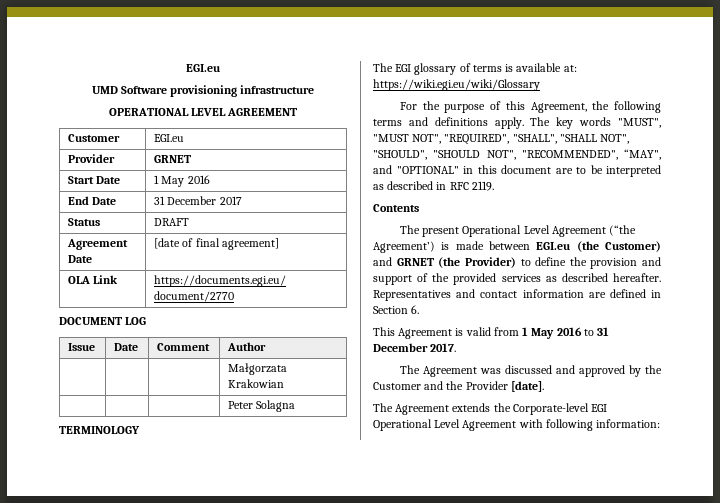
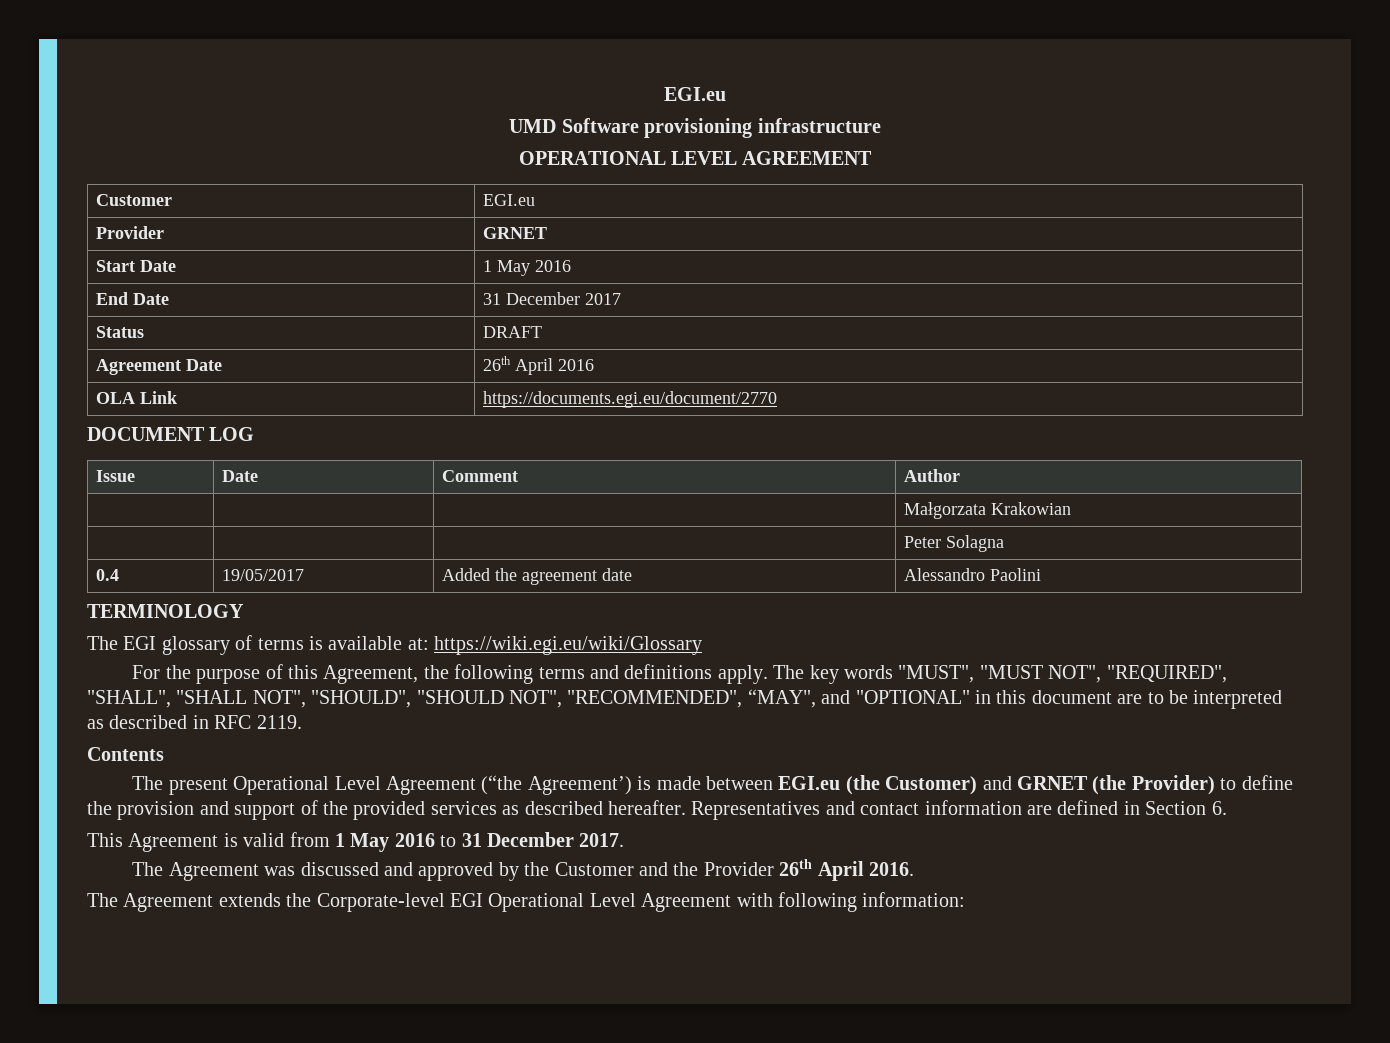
- Agreement Date | [date of final agreement]
+ Agreement Date | 26th April 2016
+ 0.4 | 19/05/2017 | Added the agreement date | Alessandro Paolini
- The Agreement was discussed and approved by the Customer and the Provider [date].
+ The Agreement was discussed and approved by the Customer and the Provider 26th April 2016.

